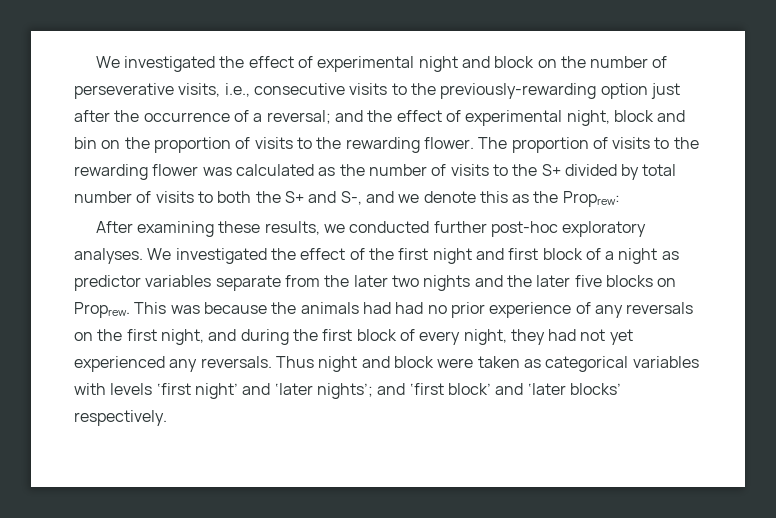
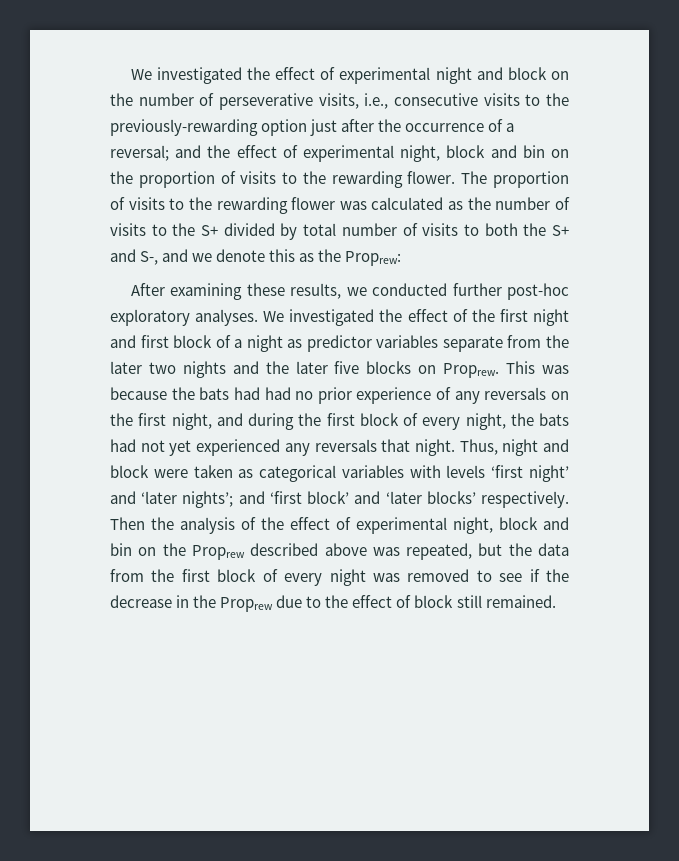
- This was because the animals had had no prior experience of any reversals on the first night, and during the first block of every night, they had not yet experienced any reversals. Thus night and block were taken as categorical variables with levels ‘first night’ and ‘later nights’; and ‘first block’ and ‘later blocks’ respectively.
+ This was because the bats had had no prior experience of any reversals on the first night, and during the first block of every night, the bats had not yet experienced any reversals that night. Thus, night and block were taken as categorical variables with levels ‘first night’ and ‘later nights’; and ‘first block’ and ‘later blocks’ respectively.
+ Then the analysis of the effect of experimental night, block and bin on the Proprew described above was repeated, but the data from the first block of every night was removed to see if the decrease in the Proprew due to the effect of block still remained.

